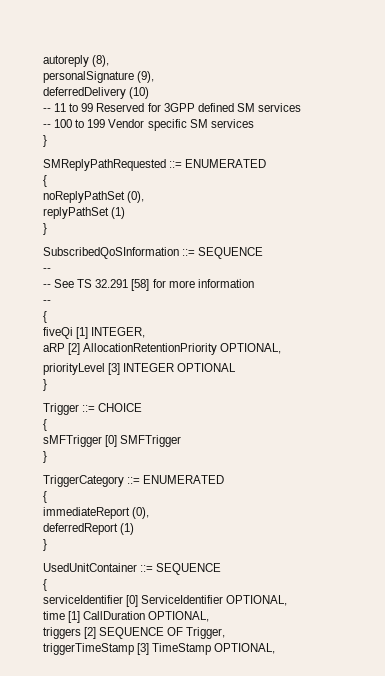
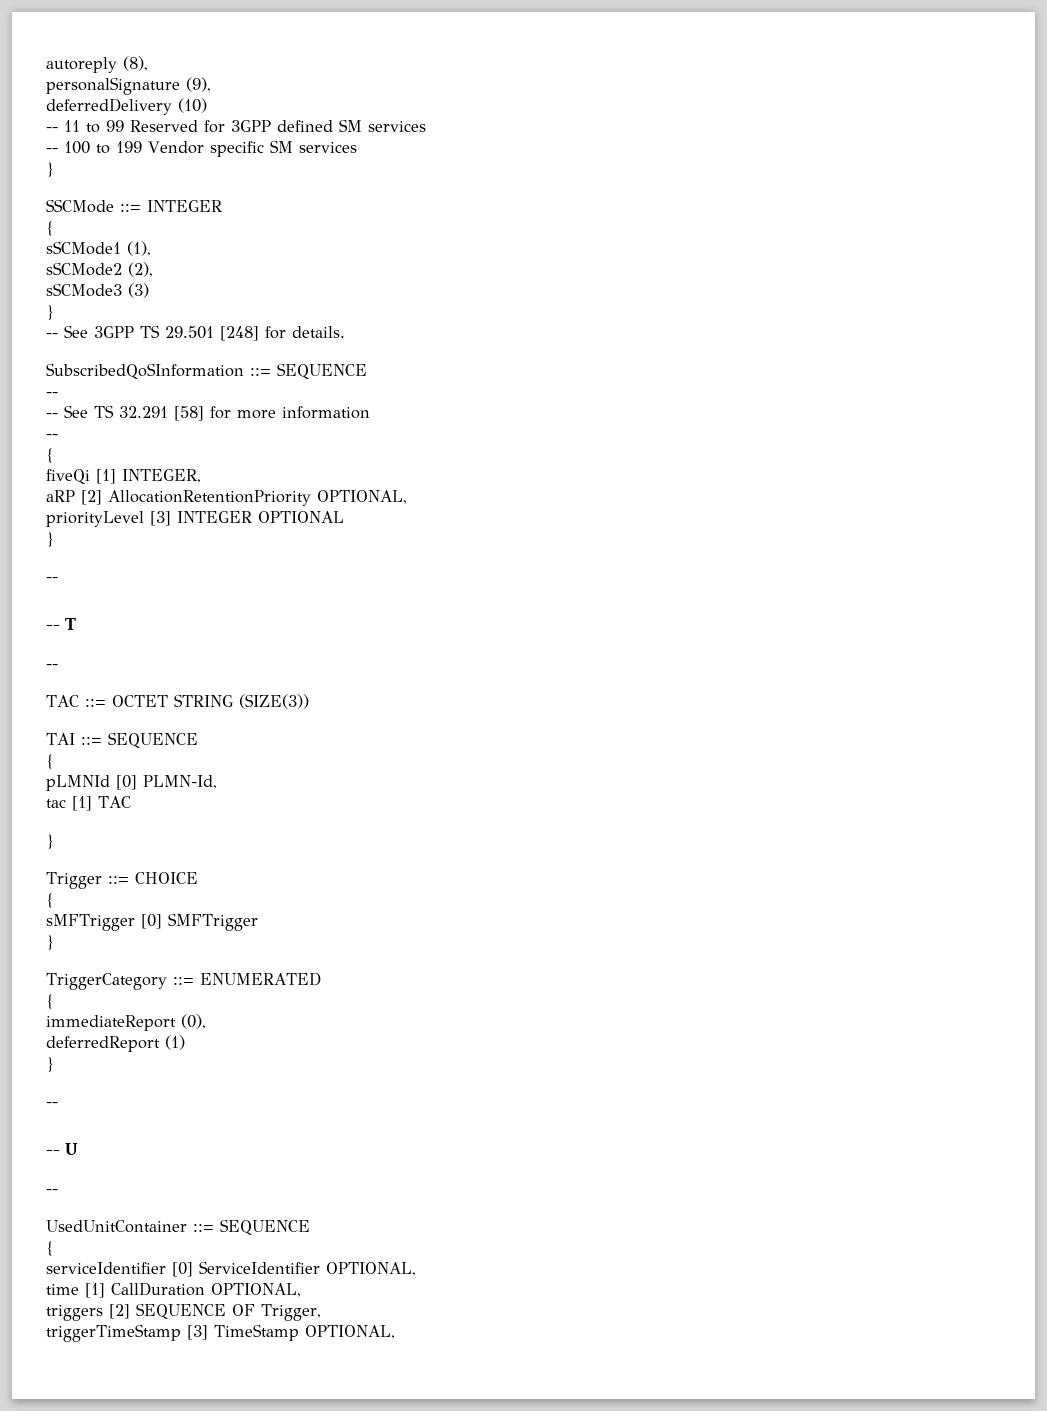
- SMReplyPathRequested ::= ENUMERATED
+ SSCMode ::= INTEGER
  {
- noReplyPathSet (0),
- replyPathSet (1)
+ sSCMode1 (1),
+ sSCMode2 (2),
+ sSCMode3 (3)
  }
+ -- See 3GPP TS 29.501 [248] for details.
  priorityLevel [3] INTEGER OPTIONAL
+ }
+ --
+ -- T
+ --
+ TAC ::= OCTET STRING (SIZE(3))
+ TAI ::= SEQUENCE
+ {
+ pLMNId [0] PLMN-Id,
+ tac [1] TAC
  deferredReport (1)
  }
+ --
+ -- U
+ --

